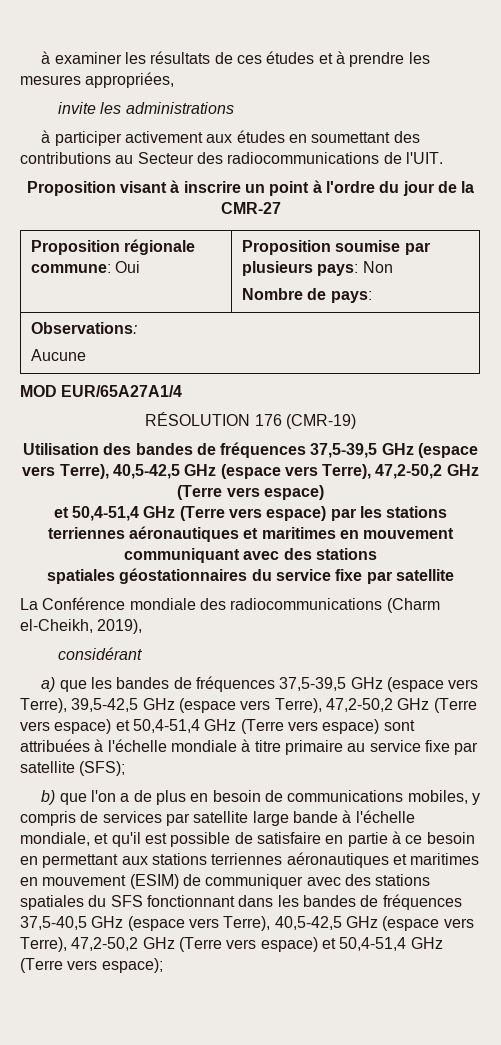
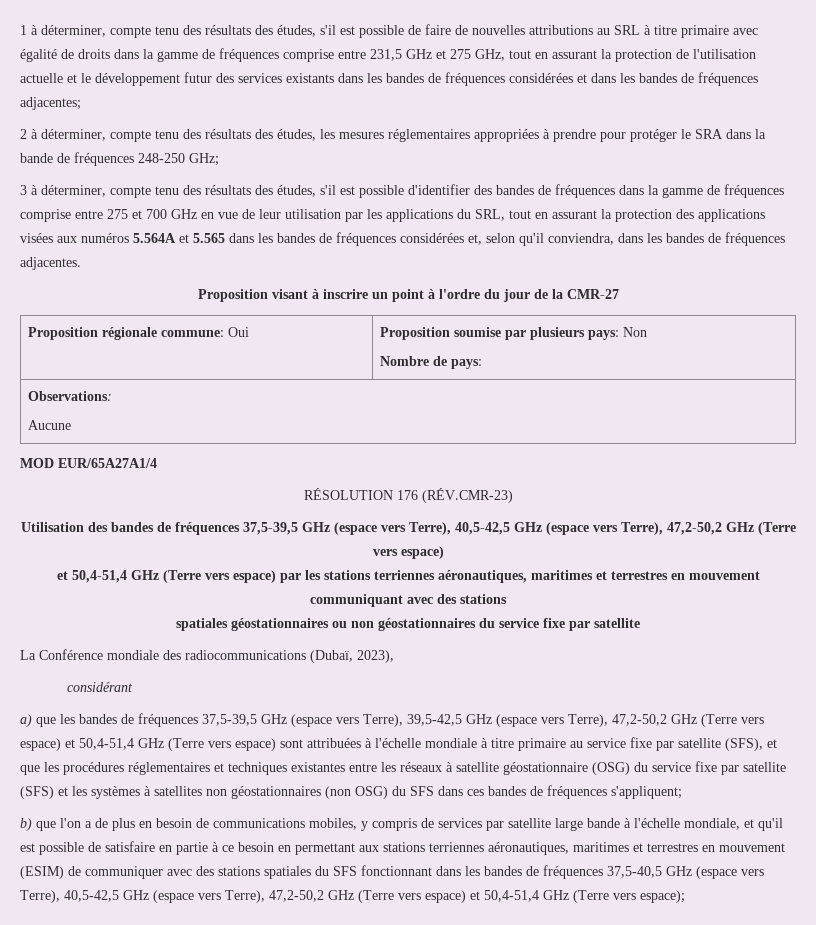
- à examiner les résultats de ces études et à prendre les mesures appropriées,
- invite les administrations
- à participer activement aux études en soumettant des contributions au Secteur des radiocommunications de l'UIT.
+ 1 à déterminer, compte tenu des résultats des études, s'il est possible de faire de nouvelles attributions au SRL à titre primaire avec égalité de droits dans la gamme de fréquences comprise entre 231,5 GHz et 275 GHz, tout en assurant la protection de l'utilisation actuelle et le développement futur des services existants dans les bandes de fréquences considérées et dans les bandes de fréquences adjacentes;
+ 2 à déterminer, compte tenu des résultats des études, les mesures réglementaires appropriées à prendre pour protéger le SRA dans la bande de fréquences 248-250 GHz;
+ 3 à déterminer, compte tenu des résultats des études, s'il est possible d'identifier des bandes de fréquences dans la gamme de fréquences comprise entre 275 et 700 GHz en vue de leur utilisation par les applications du SRL, tout en assurant la protection des applications visées aux numéros 5.564A et 5.565 dans les bandes de fréquences considérées et, selon qu'il conviendra, dans les bandes de fréquences adjacentes.
- RÉSOLUTION 176 (CMR-19)
+ RÉSOLUTION 176 (RÉV.CMR-23)
- et 50,4-51,4 GHz (Terre vers espace) par les stations terriennes aéronautiques et maritimes en mouvement communiquant avec des stations
+ et 50,4-51,4 GHz (Terre vers espace) par les stations terriennes aéronautiques, maritimes et terrestres en mouvement communiquant avec des stations
- spatiales géostationnaires du service fixe par satellite
+ spatiales géostationnaires ou non géostationnaires du service fixe par satellite
- La Conférence mondiale des radiocommunications (Charm el-Cheikh, 2019),
+ La Conférence mondiale des radiocommunications (Dubaï, 2023),
- a) que les bandes de fréquences 37,5-39,5 GHz (espace vers Terre), 39,5-42,5 GHz (espace vers Terre), 47,2-50,2 GHz (Terre vers espace) et 50,4-51,4 GHz (Terre vers espace) sont attribuées à l'échelle mondiale à titre primaire au service fixe par satellite (SFS);
+ a) que les bandes de fréquences 37,5-39,5 GHz (espace vers Terre), 39,5-42,5 GHz (espace vers Terre), 47,2-50,2 GHz (Terre vers espace) et 50,4-51,4 GHz (Terre vers espace) sont attribuées à l'échelle mondiale à titre primaire au service fixe par satellite (SFS), et que les procédures réglementaires et techniques existantes entre les réseaux à satellite géostationnaire (OSG) du service fixe par satellite (SFS) et les systèmes à satellites non géostationnaires (non OSG) du SFS dans ces bandes de fréquences s'appliquent;
- b) que l'on a de plus en besoin de communications mobiles, y compris de services par satellite large bande à l'échelle mondiale, et qu'il est possible de satisfaire en partie à ce besoin en permettant aux stations terriennes aéronautiques et maritimes en mouvement (ESIM) de communiquer avec des stations spatiales du SFS fonctionnant dans les bandes de fréquences 37,5-40,5 GHz (espace vers Terre), 40,5-42,5 GHz (espace vers Terre), 47,2-50,2 GHz (Terre vers espace) et 50,4-51,4 GHz (Terre vers espace);
+ b) que l'on a de plus en besoin de communications mobiles, y compris de services par satellite large bande à l'échelle mondiale, et qu'il est possible de satisfaire en partie à ce besoin en permettant aux stations terriennes aéronautiques, maritimes et terrestres en mouvement (ESIM) de communiquer avec des stations spatiales du SFS fonctionnant dans les bandes de fréquences 37,5-40,5 GHz (espace vers Terre), 40,5-42,5 GHz (espace vers Terre), 47,2-50,2 GHz (Terre vers espace) et 50,4-51,4 GHz (Terre vers espace);

